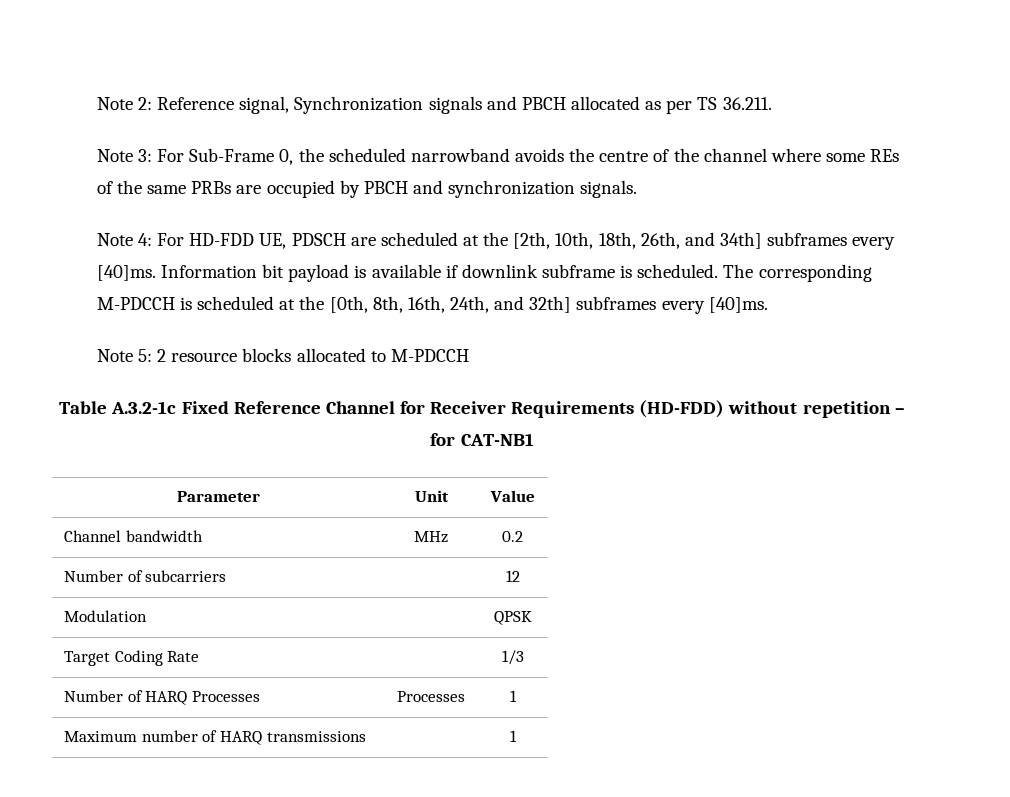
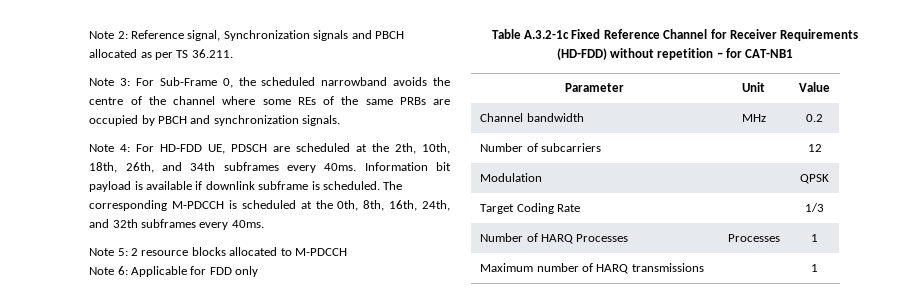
- Note 4: For HD-FDD UE, PDSCH are scheduled at the [2th, 10th, 18th, 26th, and 34th] subframes every [40]ms.
+ Note 4: For HD-FDD UE, PDSCH are scheduled at the 2th, 10th, 18th, 26th, and 34th subframes every 40ms.
- The corresponding M-PDCCH is scheduled at the [0th, 8th, 16th, 24th, and 32th] subframes every [40]ms.
+ The corresponding M-PDCCH is scheduled at the 0th, 8th, 16th, 24th, and 32th subframes every 40ms.
+ Note 6: Applicable for FDD only

